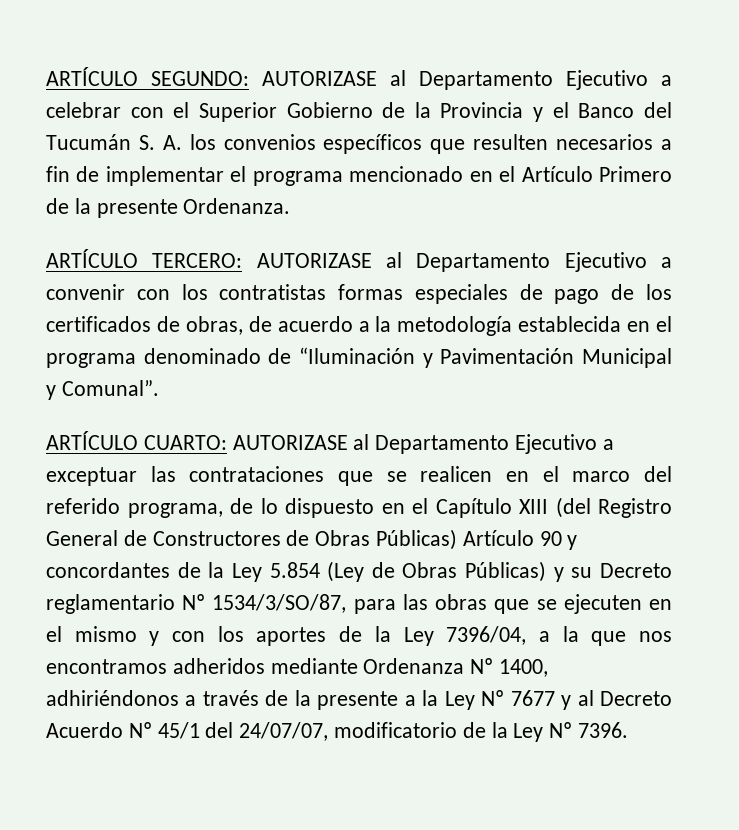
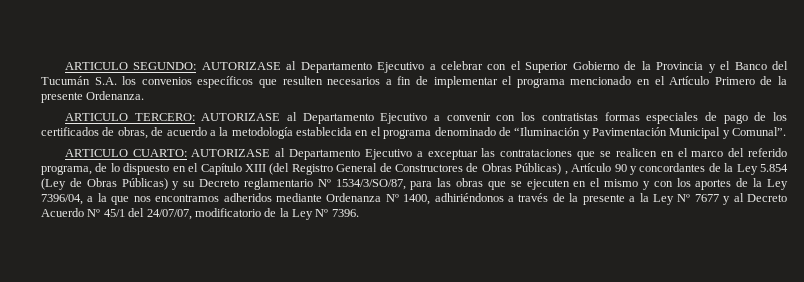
- ARTÍCULO SEGUNDO: AUTORIZASE al Departamento Ejecutivo a celebrar con el Superior Gobierno de la Provincia y el Banco del Tucumán S. A. los convenios específicos que resulten necesarios a fin de implementar el programa mencionado en el Artículo Primero de la presente Ordenanza.
+ ARTICULO SEGUNDO: AUTORIZASE al Departamento Ejecutivo a celebrar con el Superior Gobierno de la Provincia y el Banco del Tucumán S.A. los convenios específicos que resulten necesarios a fin de implementar el programa mencionado en el Artículo Primero de la presente Ordenanza.
- ARTÍCULO TERCERO: AUTORIZASE al Departamento Ejecutivo a convenir con los contratistas formas especiales de pago de los certificados de obras, de acuerdo a la metodología establecida en el programa denominado de “Iluminación y Pavimentación Municipal y Comunal”.
+ ARTICULO TERCERO: AUTORIZASE al Departamento Ejecutivo a convenir con los contratistas formas especiales de pago de los certificados de obras, de acuerdo a la metodología establecida en el programa denominado de “Iluminación y Pavimentación Municipal y Comunal”.
- ARTÍCULO CUARTO:
+ ARTICULO CUARTO:
- AUTORIZASE al Departamento Ejecutivo a exceptuar las contrataciones que se realicen en el marco del referido programa, de lo dispuesto en el Capítulo XIII (del Registro General de Constructores de Obras Públicas) Artículo 90 y concordantes de la Ley 5.854 (Ley de Obras Públicas) y su Decreto reglamentario Nº 1534/3/SO/87, para las obras que se ejecuten en el mismo y con los aportes de la Ley 7396/04, a la que nos encontramos adheridos mediante Ordenanza Nº 1400, adhiriéndonos a través de la presente a la Ley Nº 7677 y al Decreto Acuerdo Nº 45/1 del 24/07/07, modificatorio de la Ley Nº 7396.
+ AUTORIZASE al Departamento Ejecutivo a exceptuar las contrataciones que se realicen en el marco del referido programa, de lo dispuesto en el Capítulo XIII (del Registro General de Constructores de Obras Públicas) , Artículo 90 y concordantes de la Ley 5.854 (Ley de Obras Públicas) y su Decreto reglamentario Nº 1534/3/SO/87, para las obras que se ejecuten en el mismo y con los aportes de la Ley 7396/04, a la que nos encontramos adheridos mediante Ordenanza Nº 1400, adhiriéndonos a través de la presente a la Ley Nº 7677 y al Decreto Acuerdo Nº 45/1 del 24/07/07, modificatorio de la Ley Nº 7396.

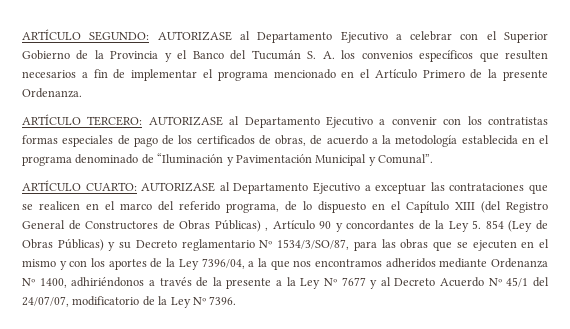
- ARTICULO SEGUNDO: AUTORIZASE al Departamento Ejecutivo a celebrar con el Superior Gobierno de la Provincia y el Banco del Tucumán S.A. los convenios específicos que resulten necesarios a fin de implementar el programa mencionado en el Artículo Primero de la presente Ordenanza.
+ ARTÍCULO SEGUNDO: AUTORIZASE al Departamento Ejecutivo a celebrar con el Superior Gobierno de la Provincia y el Banco del Tucumán S. A. los convenios específicos que resulten necesarios a fin de implementar el programa mencionado en el Artículo Primero de la presente Ordenanza.
- ARTICULO TERCERO: AUTORIZASE al Departamento Ejecutivo a convenir con los contratistas formas especiales de pago de los certificados de obras, de acuerdo a la metodología establecida en el programa denominado de “Iluminación y Pavimentación Municipal y Comunal”.
+ ARTÍCULO TERCERO: AUTORIZASE al Departamento Ejecutivo a convenir con los contratistas formas especiales de pago de los certificados de obras, de acuerdo a la metodología establecida en el programa denominado de “Iluminación y Pavimentación Municipal y Comunal”.
- ARTICULO CUARTO:
+ ARTÍCULO CUARTO:
- AUTORIZASE al Departamento Ejecutivo a exceptuar las contrataciones que se realicen en el marco del referido programa, de lo dispuesto en el Capítulo XIII (del Registro General de Constructores de Obras Públicas) , Artículo 90 y concordantes de la Ley 5.854 (Ley de Obras Públicas) y su Decreto reglamentario Nº 1534/3/SO/87, para las obras que se ejecuten en el mismo y con los aportes de la Ley 7396/04, a la que nos encontramos adheridos mediante Ordenanza Nº 1400, adhiriéndonos a través de la presente a la Ley Nº 7677 y al Decreto Acuerdo Nº 45/1 del 24/07/07, modificatorio de la Ley Nº 7396.
+ AUTORIZASE al Departamento Ejecutivo a exceptuar las contrataciones que se realicen en el marco del referido programa, de lo dispuesto en el Capítulo XIII (del Registro General de Constructores de Obras Públicas) , Artículo 90 y concordantes de la Ley 5. 854 (Ley de Obras Públicas) y su Decreto reglamentario Nº 1534/3/SO/87, para las obras que se ejecuten en el mismo y con los aportes de la Ley 7396/04, a la que nos encontramos adheridos mediante Ordenanza Nº 1400, adhiriéndonos a través de la presente a la Ley Nº 7677 y al Decreto Acuerdo Nº 45/1 del 24/07/07, modificatorio de la Ley Nº 7396.

